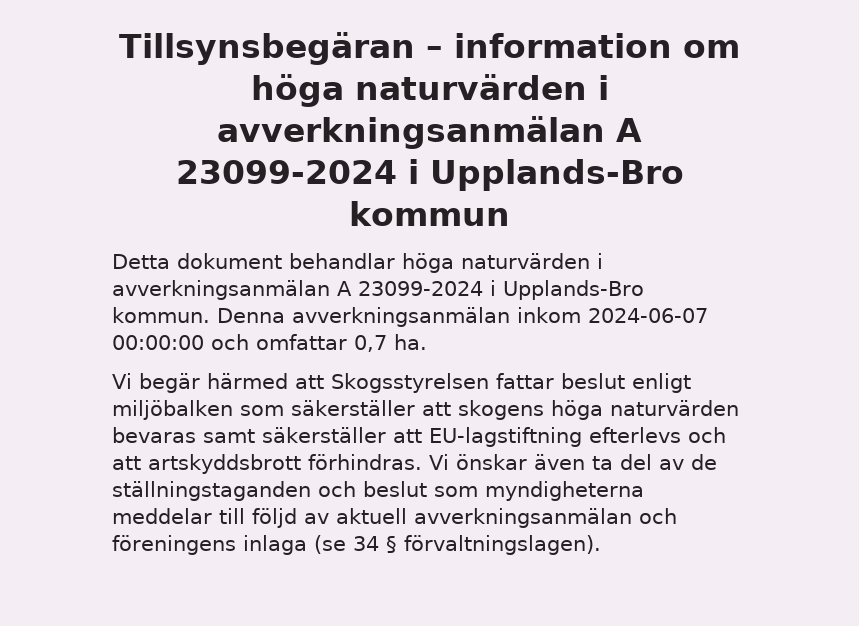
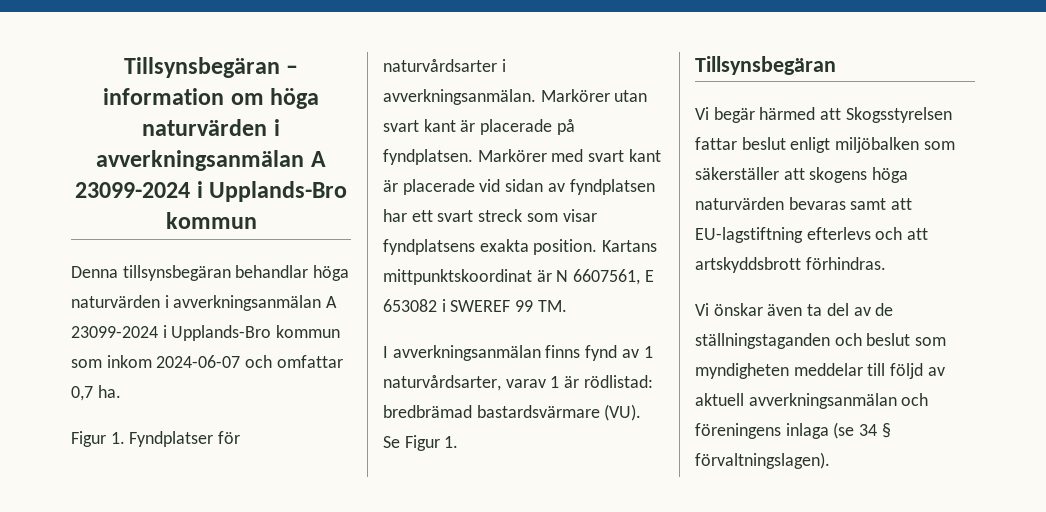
- Detta dokument behandlar höga naturvärden i avverkningsanmälan A 23099-2024 i Upplands-Bro kommun. Denna avverkningsanmälan inkom 2024-06-07 00:00:00 och omfattar 0,7 ha.
+ Denna tillsynsbegäran behandlar höga naturvärden i avverkningsanmälan A 23099-2024 i Upplands-Bro kommun som inkom 2024-06-07 och omfattar 0,7 ha.
+ Figur 1. Fyndplatser för naturvårdsarter i avverkningsanmälan. Markörer utan svart kant är placerade på fyndplatsen. Markörer med svart kant är placerade vid sidan av fyndplatsen har ett svart streck som visar fyndplatsens exakta position. Kartans mittpunktskoordinat är N 6607561, E 653082 i SWEREF 99 TM.
+ I avverkningsanmälan finns fynd av 1 naturvårdsarter, varav 1 är rödlistad: bredbrämad bastardsvärmare (VU). Se Figur 1.
+ Tillsynsbegäran
- Vi begär härmed att Skogsstyrelsen fattar beslut enligt miljöbalken som säkerställer att skogens höga naturvärden bevaras samt säkerställer att EU-lagstiftning efterlevs och att artskyddsbrott förhindras. Vi önskar även ta del av de ställningstaganden och beslut som myndigheterna meddelar till följd av aktuell avverkningsanmälan och föreningens inlaga (se 34 § förvaltningslagen).
+ Vi begär härmed att Skogsstyrelsen fattar beslut enligt miljöbalken som säkerställer att skogens höga naturvärden bevaras samt att EU-lagstiftning efterlevs och att artskyddsbrott förhindras.
+ Vi önskar även ta del av de ställningstaganden och beslut som myndigheten meddelar till följd av aktuell avverkningsanmälan och föreningens inlaga (se 34 § förvaltningslagen).

